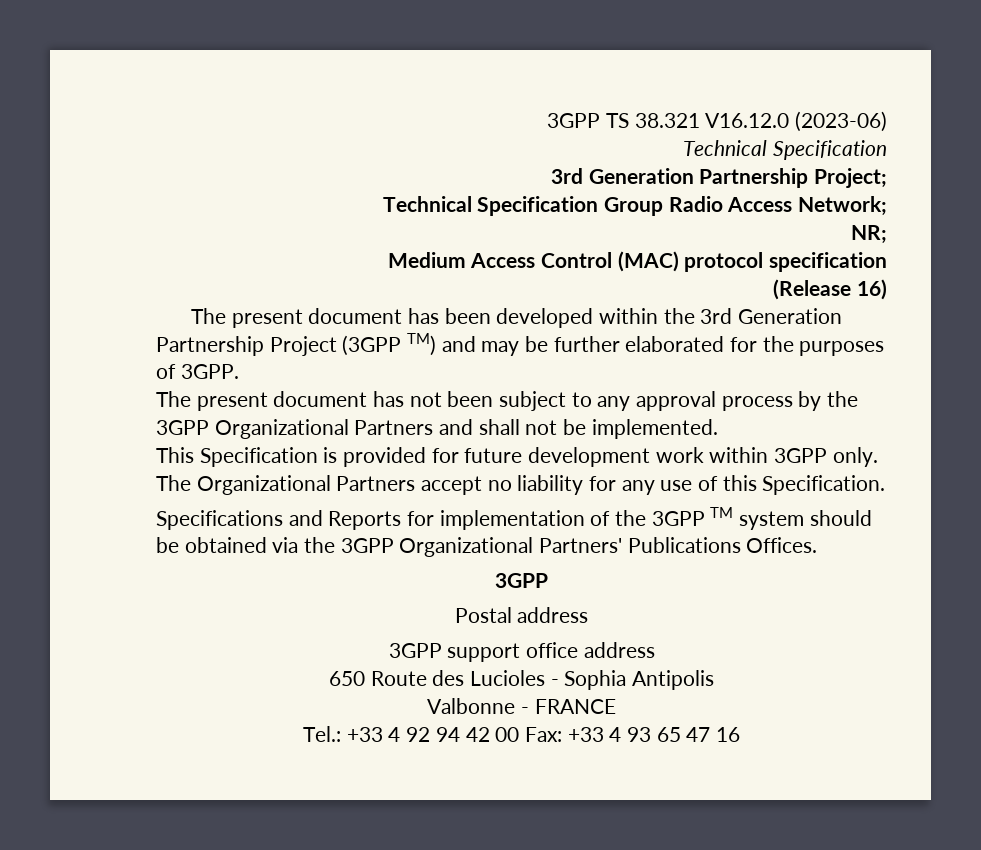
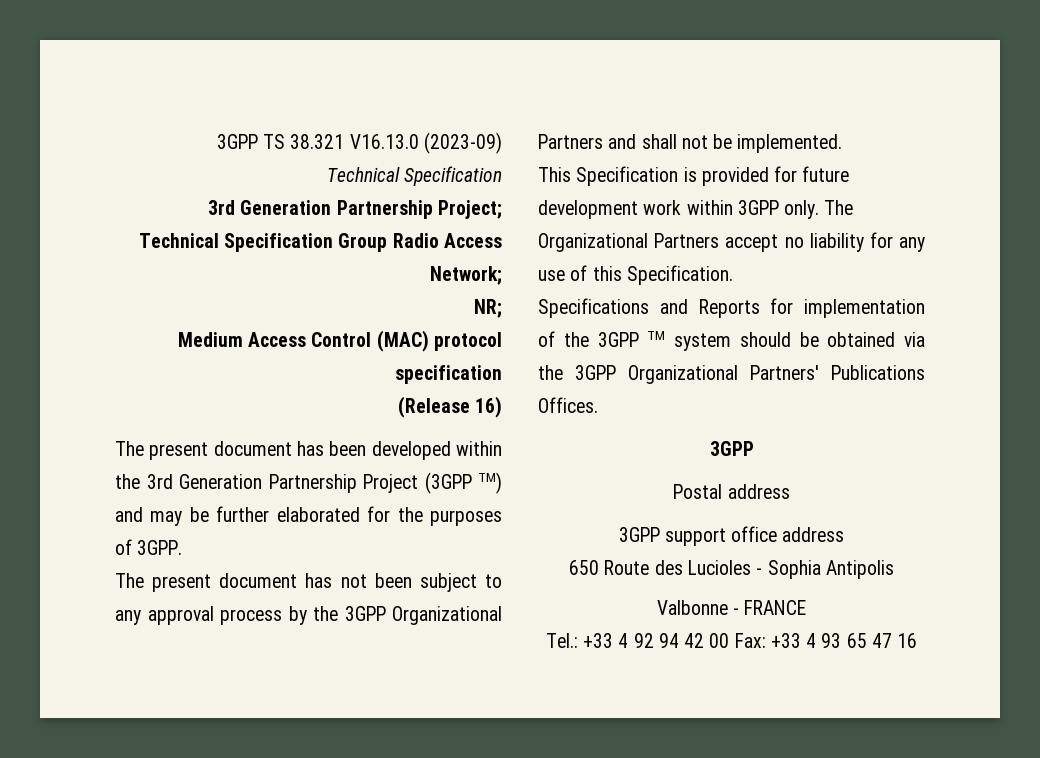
- 3GPP TS 38.321 V16.12.0 (2023-06)
+ 3GPP TS 38.321 V16.13.0 (2023-09)

